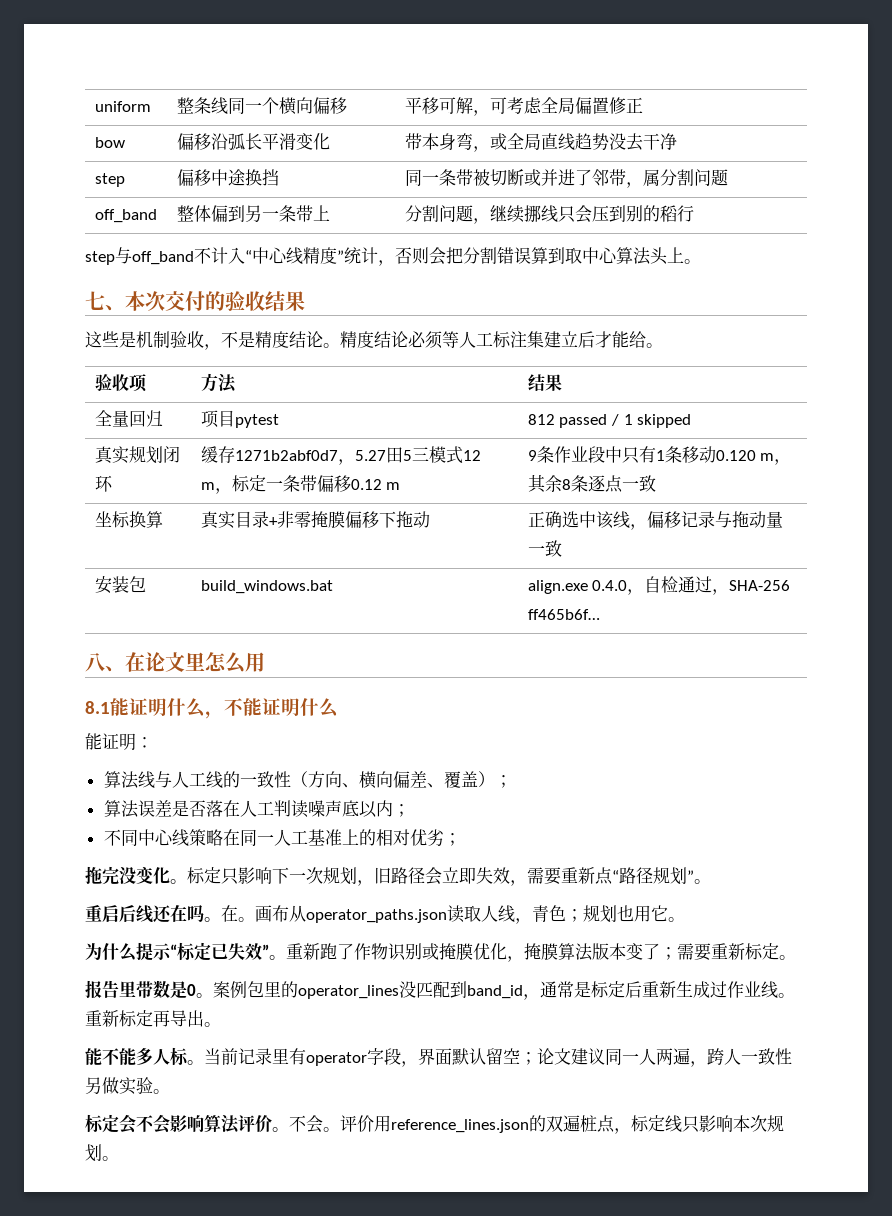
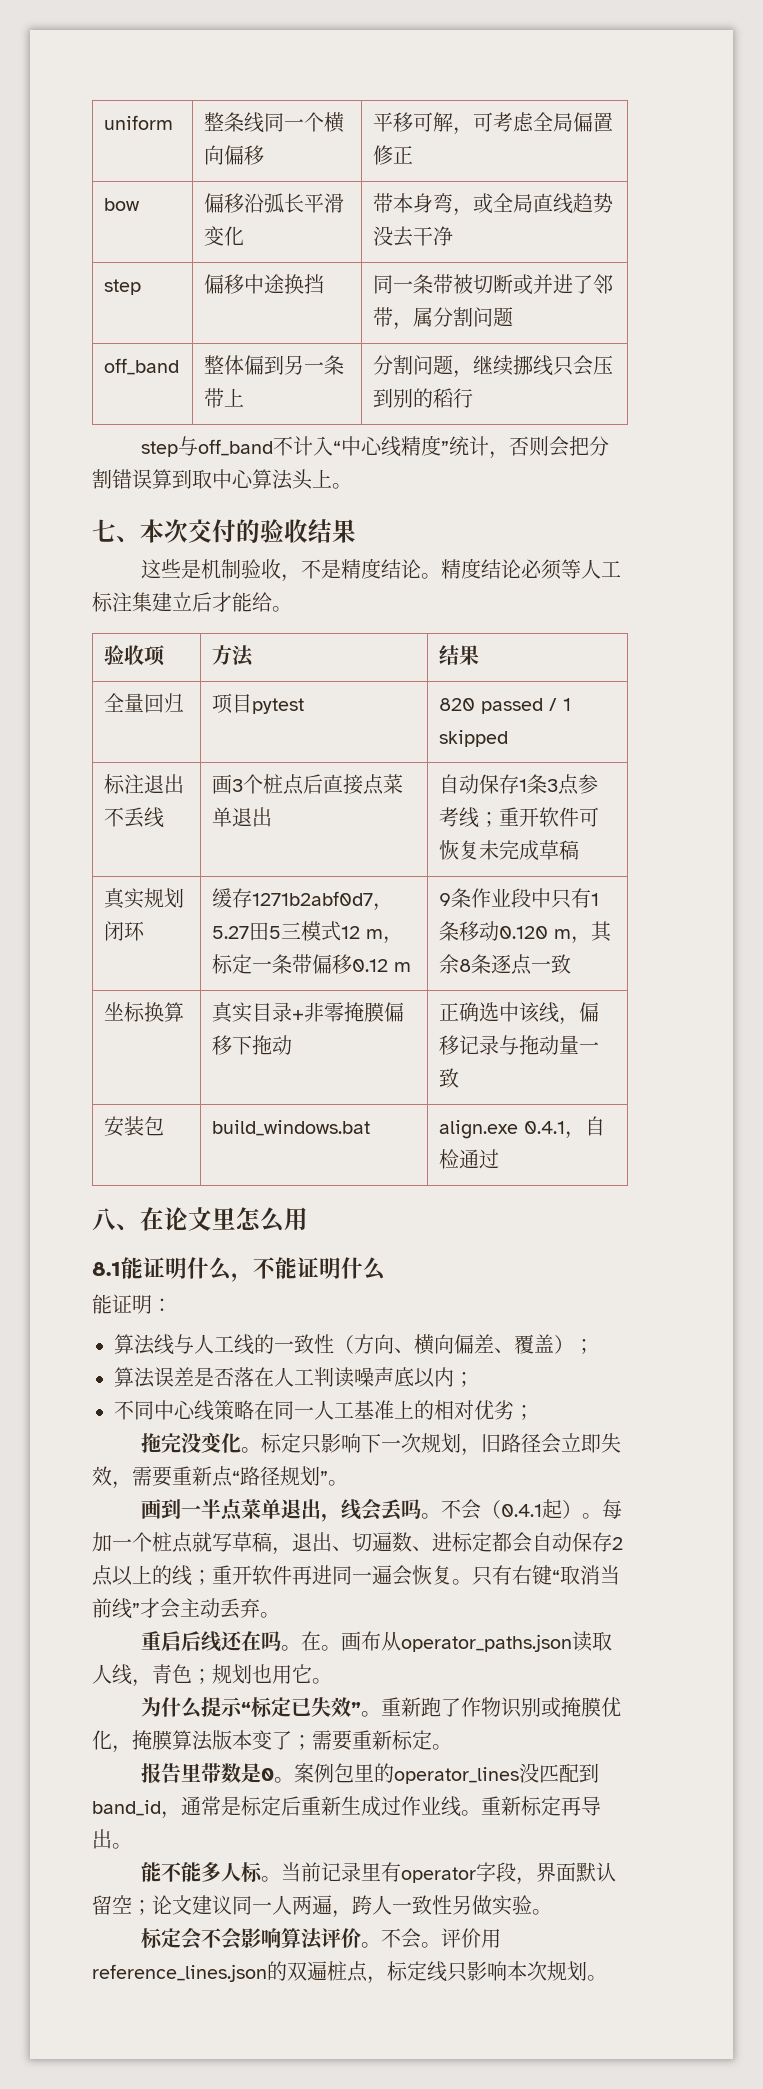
- 全量回归 | 项目pytest | 812 passed / 1 skipped
+ 全量回归 | 项目pytest | 820 passed / 1 skipped
+ 标注退出不丢线 | 画3个桩点后直接点菜单退出 | 自动保存1条3点参考线；重开软件可恢复未完成草稿
- 安装包 | build_windows.bat | align.exe 0.4.0，自检通过，SHA-256 ff465b6f…
+ 安装包 | build_windows.bat | align.exe 0.4.1，自检通过
+ 画到一半点菜单退出，线会丢吗。不会（0.4.1起）。每加一个桩点就写草稿，退出、切遍数、进标定都会自动保存2点以上的线；重开软件再进同一遍会恢复。只有右键“取消当前线”才会主动丢弃。

